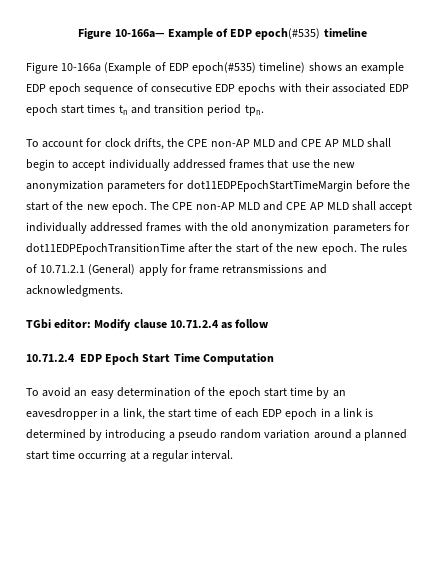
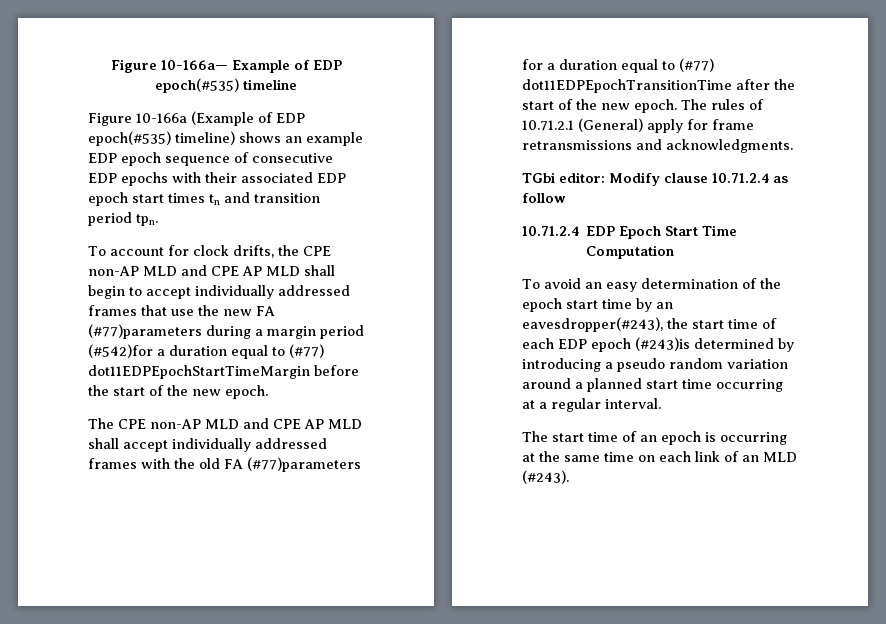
- To account for clock drifts, the CPE non-AP MLD and CPE AP MLD shall begin to accept individually addressed frames that use the new anonymization parameters for dot11EDPEpochStartTimeMargin before the start of the new epoch. The CPE non-AP MLD and CPE AP MLD shall accept individually addressed frames with the old anonymization parameters for dot11EDPEpochTransitionTime after the start of the new epoch.
+ To account for clock drifts, the CPE non-AP MLD and CPE AP MLD shall begin to accept individually addressed frames that use the new FA (#77)parameters during a margin period (#542)for a duration equal to (#77) dot11EDPEpochStartTimeMargin before the start of the new epoch.
+ The CPE non-AP MLD and CPE AP MLD shall accept individually addressed frames with the old FA (#77)parameters for a duration equal to (#77) dot11EDPEpochTransitionTime after the start of the new epoch.
- To avoid an easy determination of the epoch start time by an eavesdropper in a link, the start time of each EDP epoch in a link is determined by introducing a pseudo random variation around a planned start time occurring at a regular interval.
+ To avoid an easy determination of the epoch start time by an eavesdropper(#243), the start time of each EDP epoch (#243)is determined by introducing a pseudo random variation around a planned start time occurring at a regular interval.
+ The start time of an epoch is occurring at the same time on each link of an MLD (#243).

